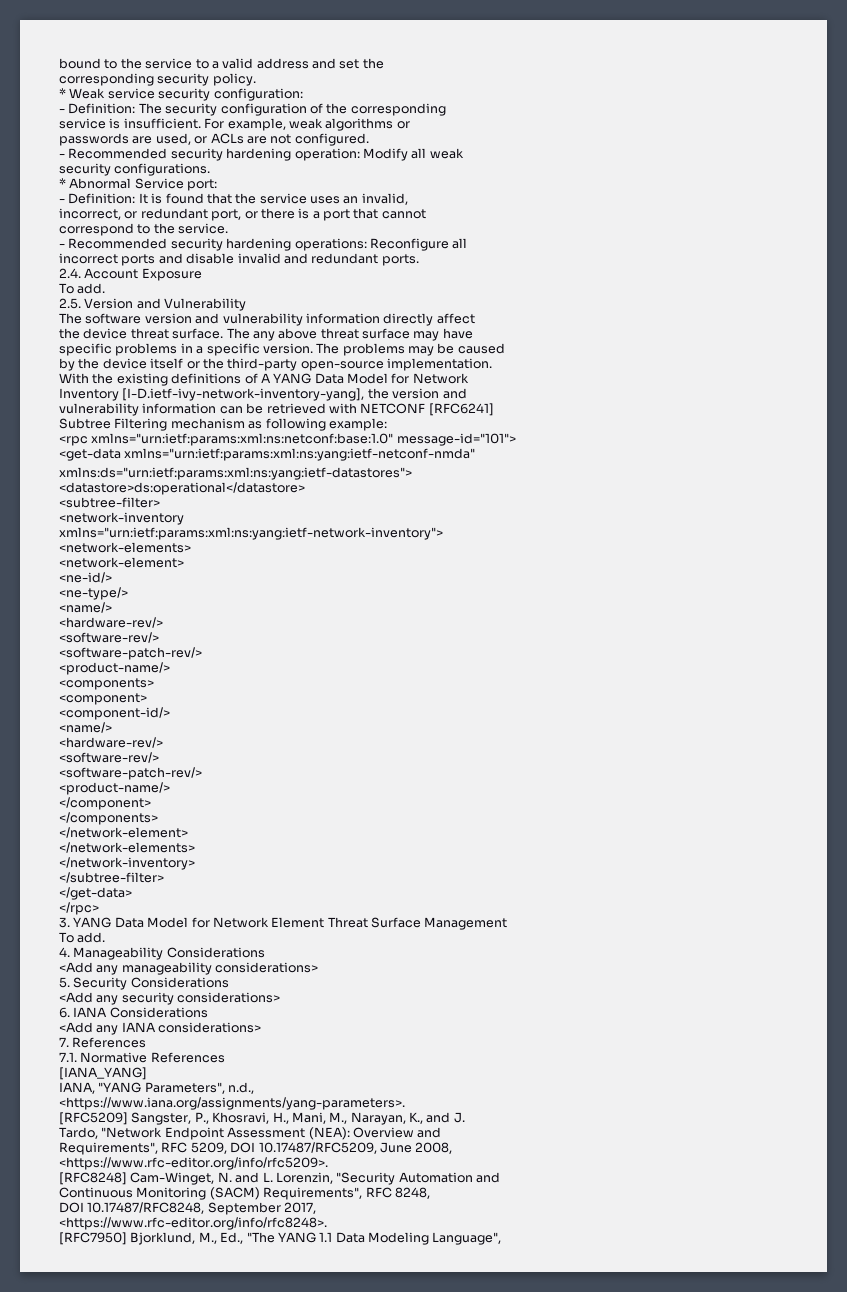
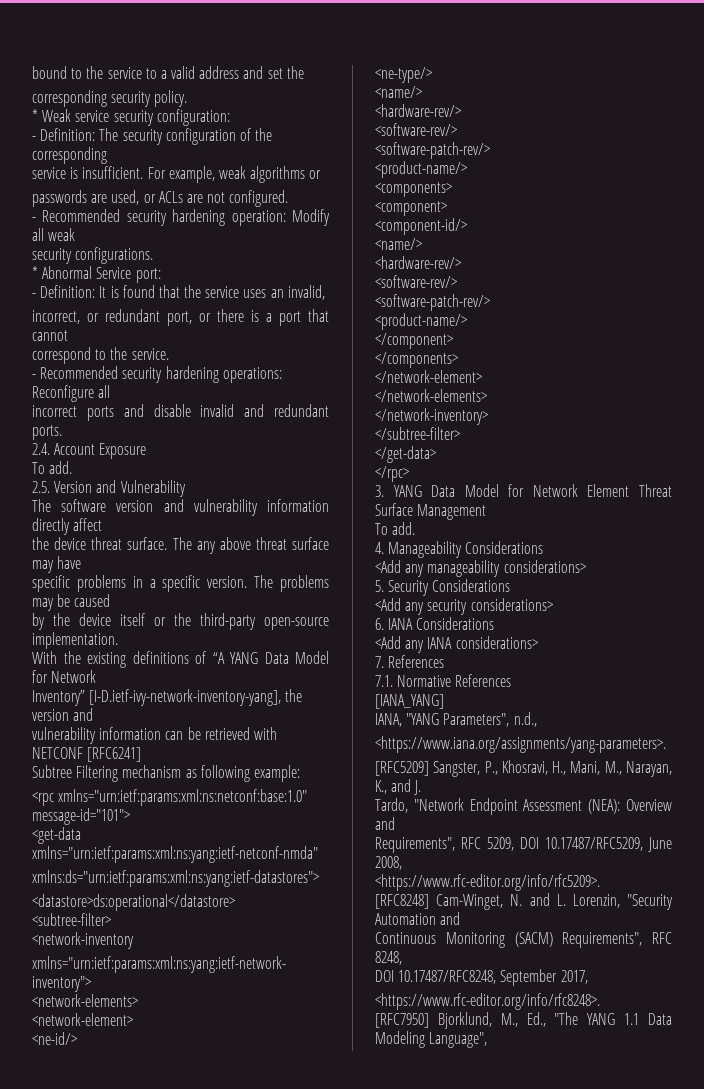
- With the existing definitions of A YANG Data Model for Network
+ With the existing definitions of “A YANG Data Model for Network
- Inventory [I-D.ietf-ivy-network-inventory-yang], the version and
+ Inventory” [I-D.ietf-ivy-network-inventory-yang], the version and

